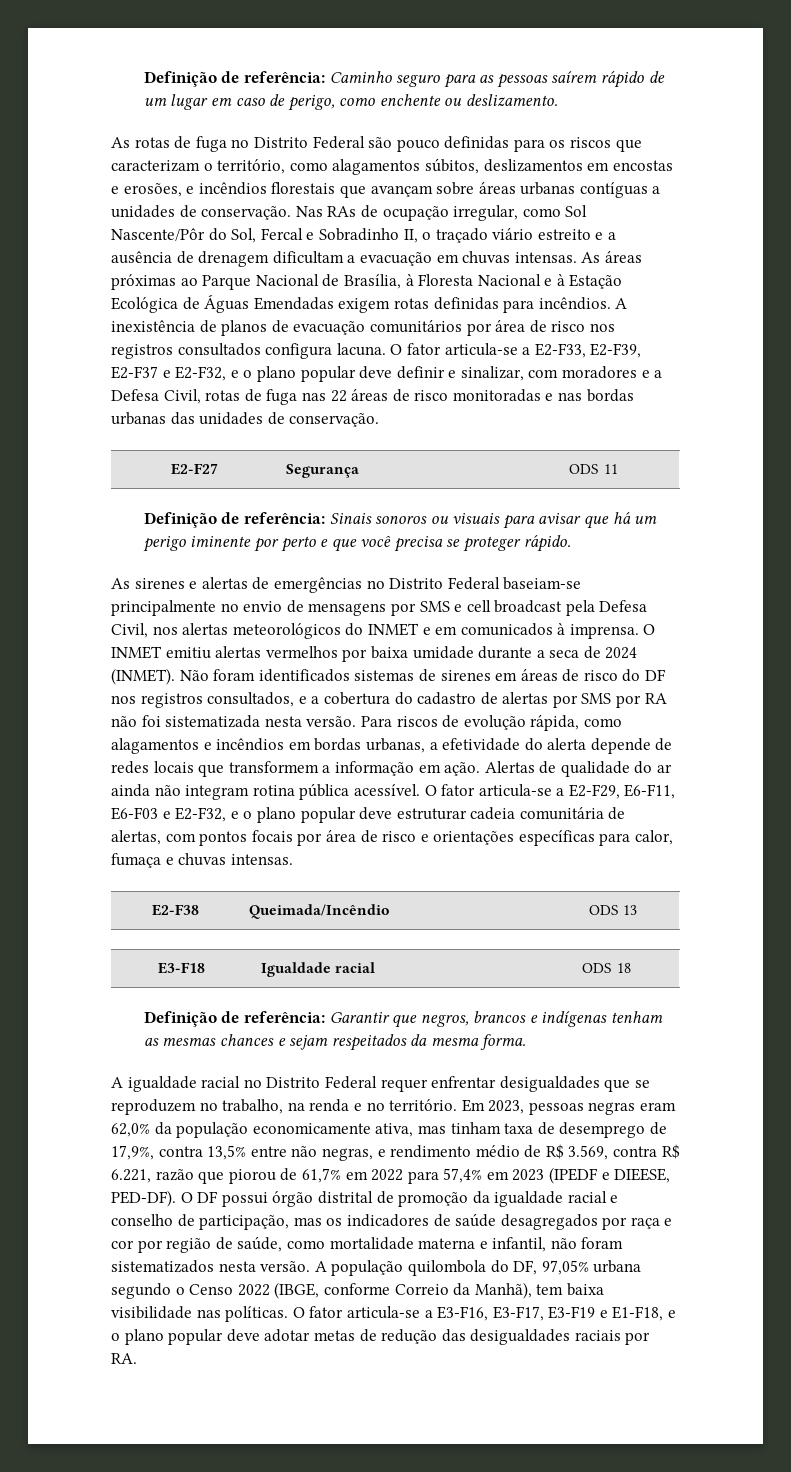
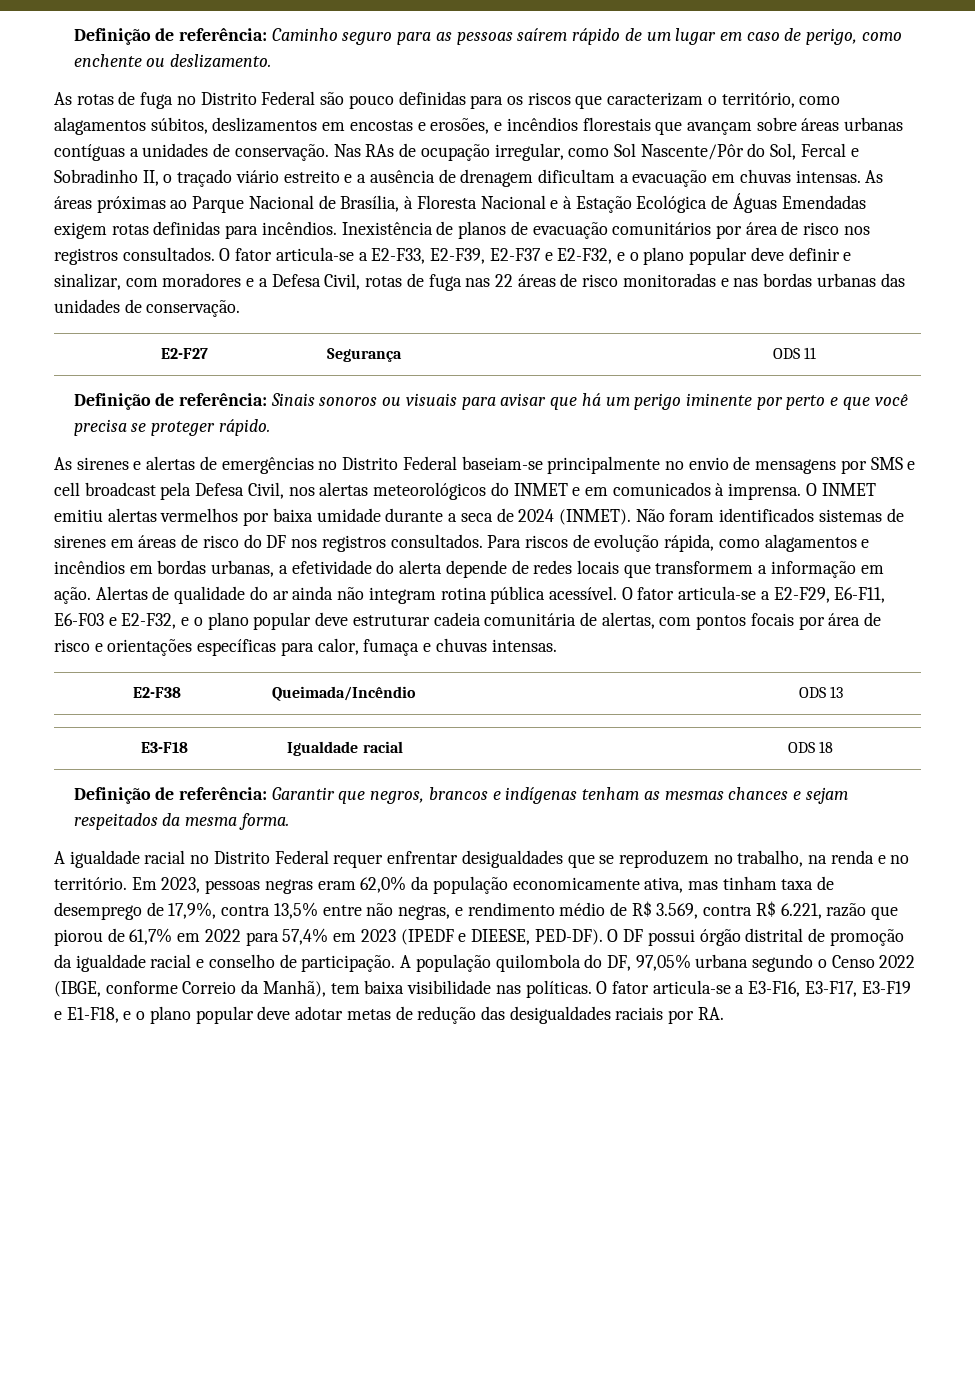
- A inexistência de planos de evacuação comunitários por área de risco nos registros consultados configura lacuna.
+ Inexistência de planos de evacuação comunitários por área de risco nos registros consultados.
- Não foram identificados sistemas de sirenes em áreas de risco do DF nos registros consultados, e a cobertura do cadastro de alertas por SMS por RA não foi sistematizada nesta versão.
+ Não foram identificados sistemas de sirenes em áreas de risco do DF nos registros consultados.
- O DF possui órgão distrital de promoção da igualdade racial e conselho de participação, mas os indicadores de saúde desagregados por raça e cor por região de saúde, como mortalidade materna e infantil, não foram sistematizados nesta versão.
+ O DF possui órgão distrital de promoção da igualdade racial e conselho de participação.

